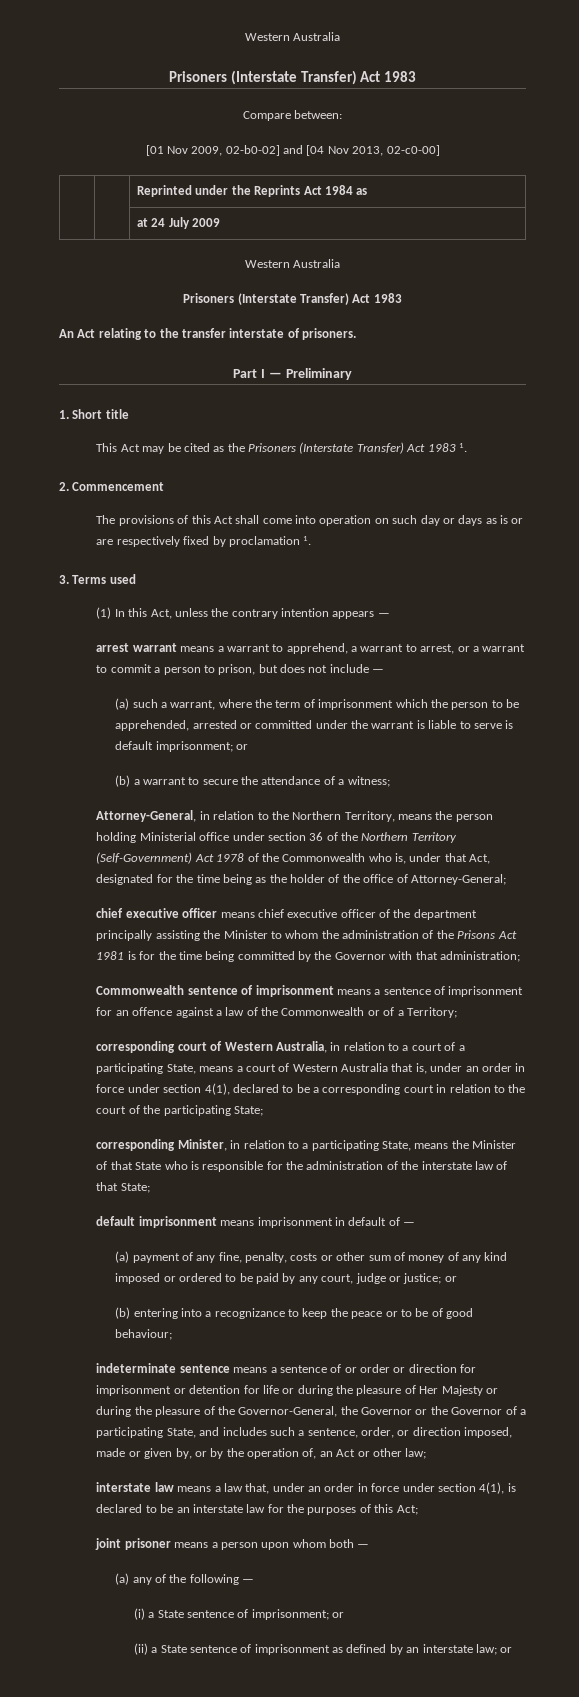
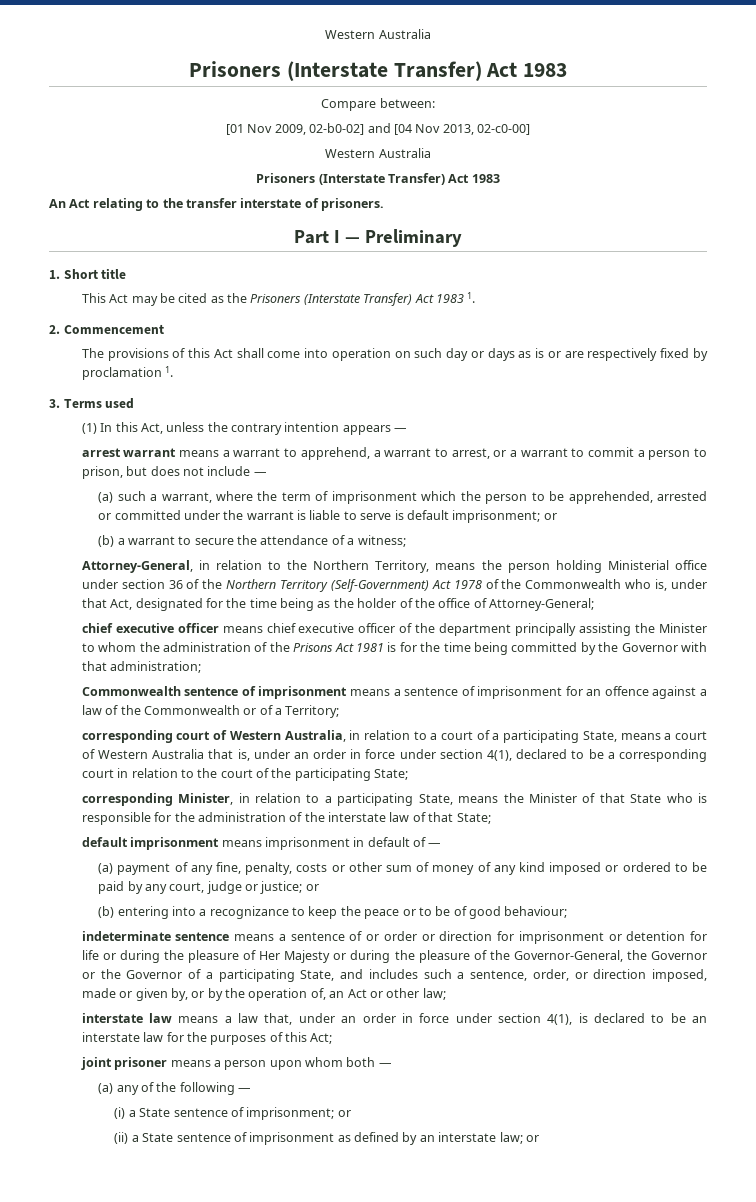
- | | Reprinted under the Reprints Act 1984 as
- | | at 24 July 2009

